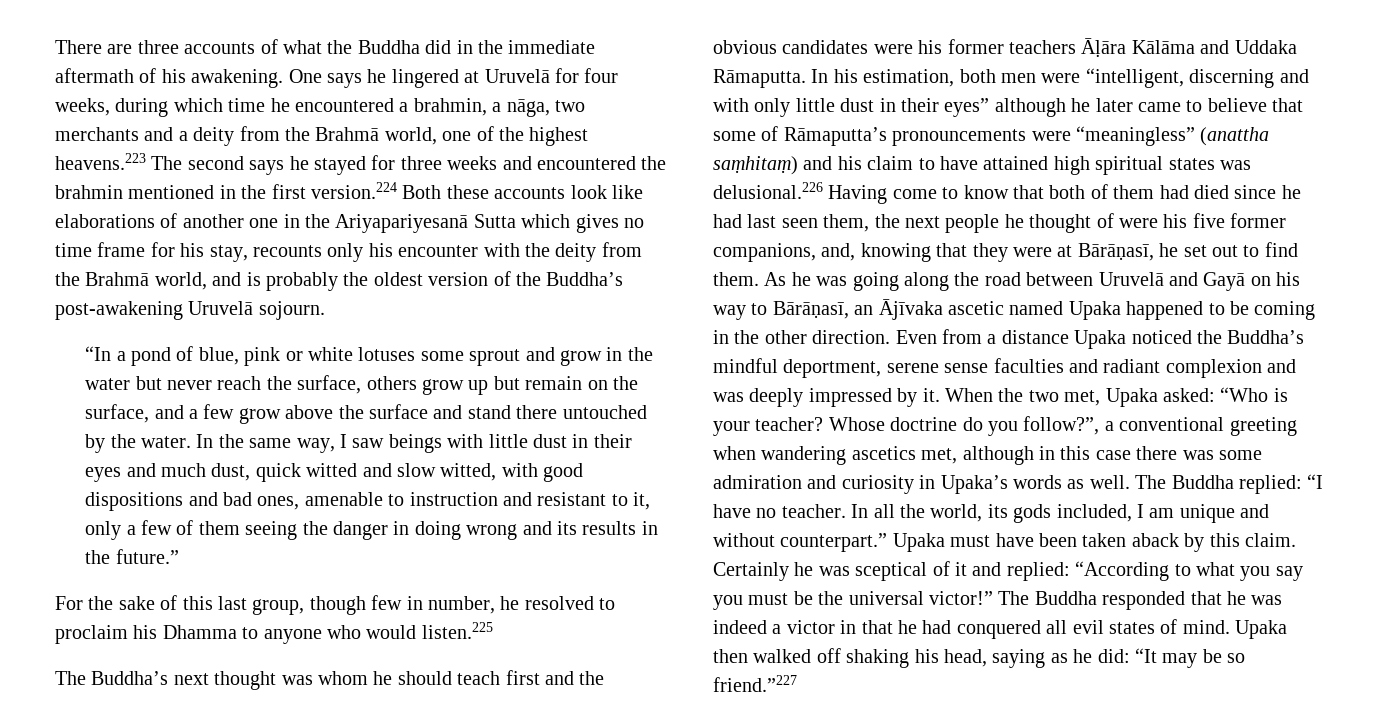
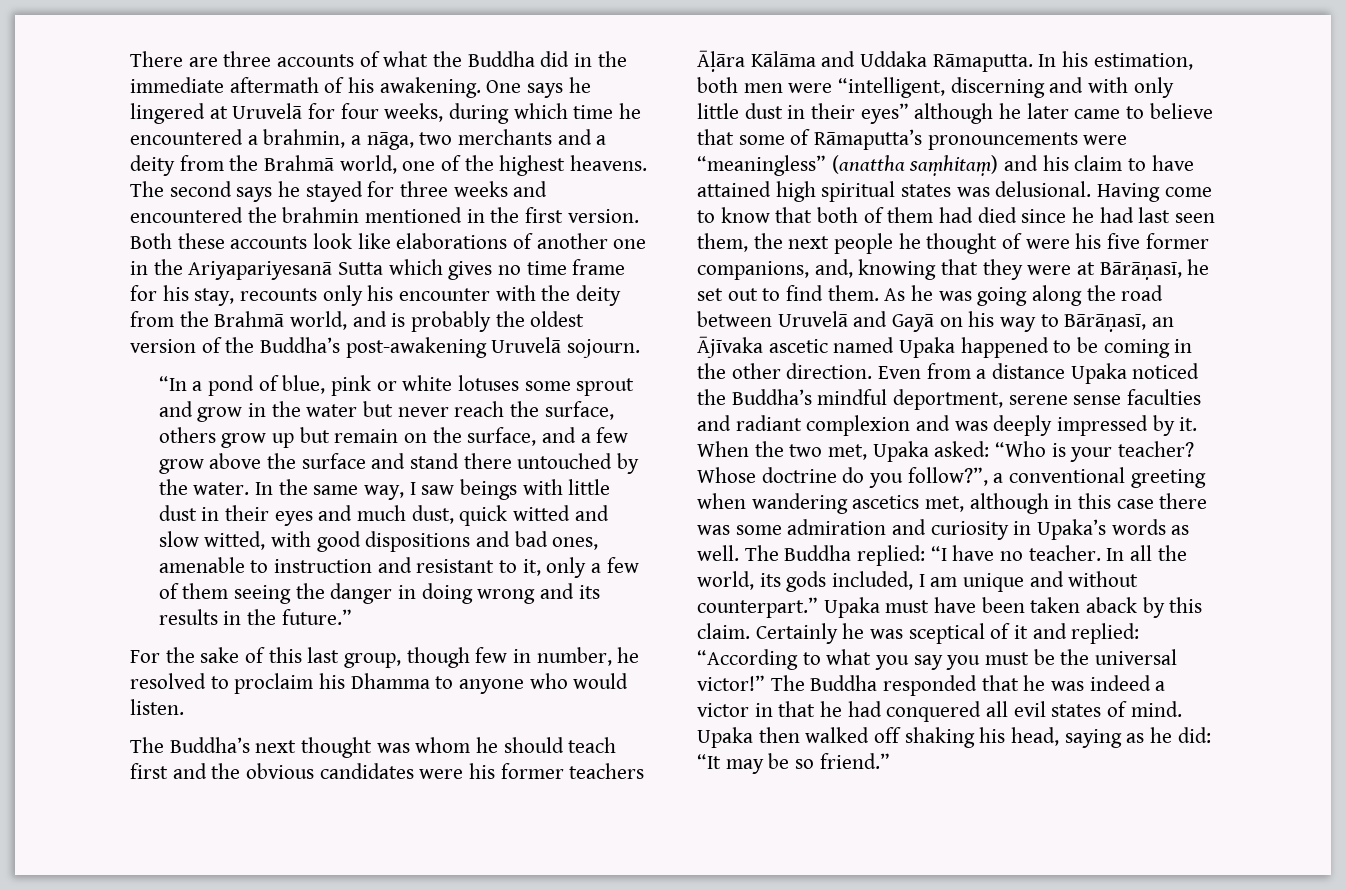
- One says he lingered at Uruvelā for four weeks, during which time he encountered a brahmin, a nāga, two merchants and a deity from the Brahmā world, one of the highest heavens.223 The second says he stayed for three weeks and encountered the brahmin mentioned in the first version.224 Both these accounts look like elaborations of another one in the Ariyapariyesanā Sutta which gives no time frame for his stay, recounts only his encounter with the deity from the Brahmā world, and is probably the oldest version of the Buddha’s post-awakening Uruvelā sojourn.
+ One says he lingered at Uruvelā for four weeks, during which time he encountered a brahmin, a nāga, two merchants and a deity from the Brahmā world, one of the highest heavens. The second says he stayed for three weeks and encountered the brahmin mentioned in the first version. Both these accounts look like elaborations of another one in the Ariyapariyesanā Sutta which gives no time frame for his stay, recounts only his encounter with the deity from the Brahmā world, and is probably the oldest version of the Buddha’s post-awakening Uruvelā sojourn.
- For the sake of this last group, though few in number, he resolved to proclaim his Dhamma to anyone who would listen.225
+ For the sake of this last group, though few in number, he resolved to proclaim his Dhamma to anyone who would listen.
- In his estimation, both men were “intelligent, discerning and with only little dust in their eyes” although he later came to believe that some of Rāmaputta’s pronouncements were “meaningless” (anattha saṃhitaṃ) and his claim to have attained high spiritual states was delusional.226 Having come to know that both of them had died since he had last seen them, the next people he thought of were his five former companions, and, knowing that they were at Bārāṇasī, he set out to find them.
+ In his estimation, both men were “intelligent, discerning and with only little dust in their eyes” although he later came to believe that some of Rāmaputta’s pronouncements were “meaningless” (anattha saṃhitaṃ) and his claim to have attained high spiritual states was delusional. Having come to know that both of them had died since he had last seen them, the next people he thought of were his five former companions, and, knowing that they were at Bārāṇasī, he set out to find them.
- Upaka then walked off shaking his head, saying as he did: “It may be so friend.”227
+ Upaka then walked off shaking his head, saying as he did: “It may be so friend.”

